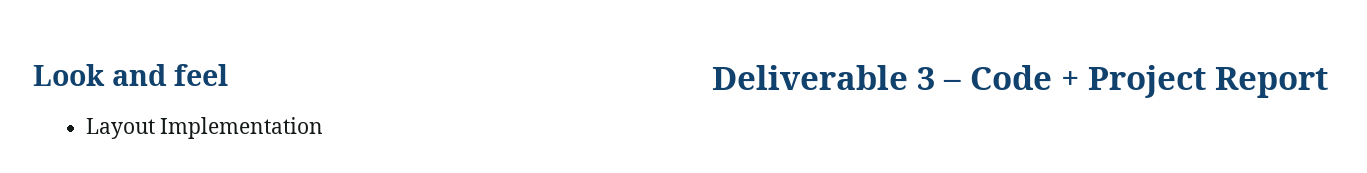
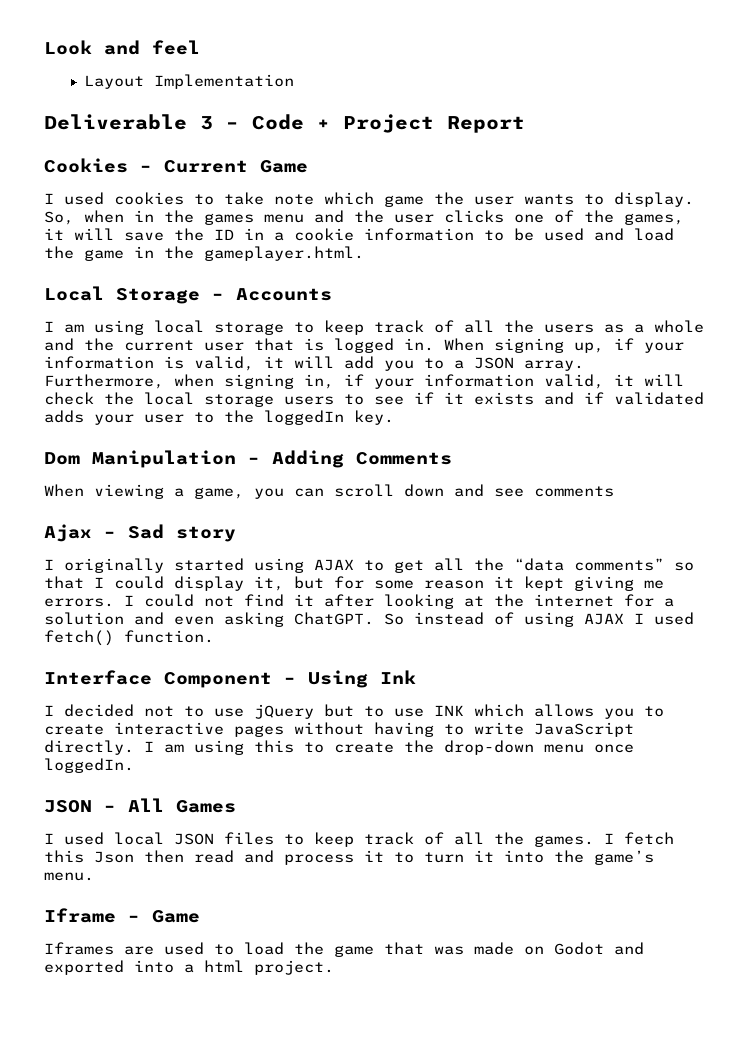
+ Cookies – Current Game
+ I used cookies to take note which game the user wants to display. So, when in the games menu and the user clicks one of the games, it will save the ID in a cookie information to be used and load the game in the gameplayer.html.
+ Local Storage – Accounts
+ I am using local storage to keep track of all the users as a whole and the current user that is logged in. When signing up, if your information is valid, it will add you to a JSON array. Furthermore, when signing in, if your information valid, it will check the local storage users to see if it exists and if validated adds your user to the loggedIn key.
+ Dom Manipulation – Adding Comments
+ When viewing a game, you can scroll down and see comments
+ Ajax – Sad story
+ I originally started using AJAX to get all the “data comments” so that I could display it, but for some reason it kept giving me errors. I could not find it after looking at the internet for a solution and even asking ChatGPT. So instead of using AJAX I used fetch() function.
+ Interface Component – Using Ink
+ I decided not to use jQuery but to use INK which allows you to create interactive pages without having to write JavaScript directly. I am using this to create the drop-down menu once loggedIn.
+ JSON – All Games
+ I used local JSON files to keep track of all the games. I fetch this Json then read and process it to turn it into the game’s menu.
+ Iframe – Game
+ Iframes are used to load the game that was made on Godot and exported into a html project.

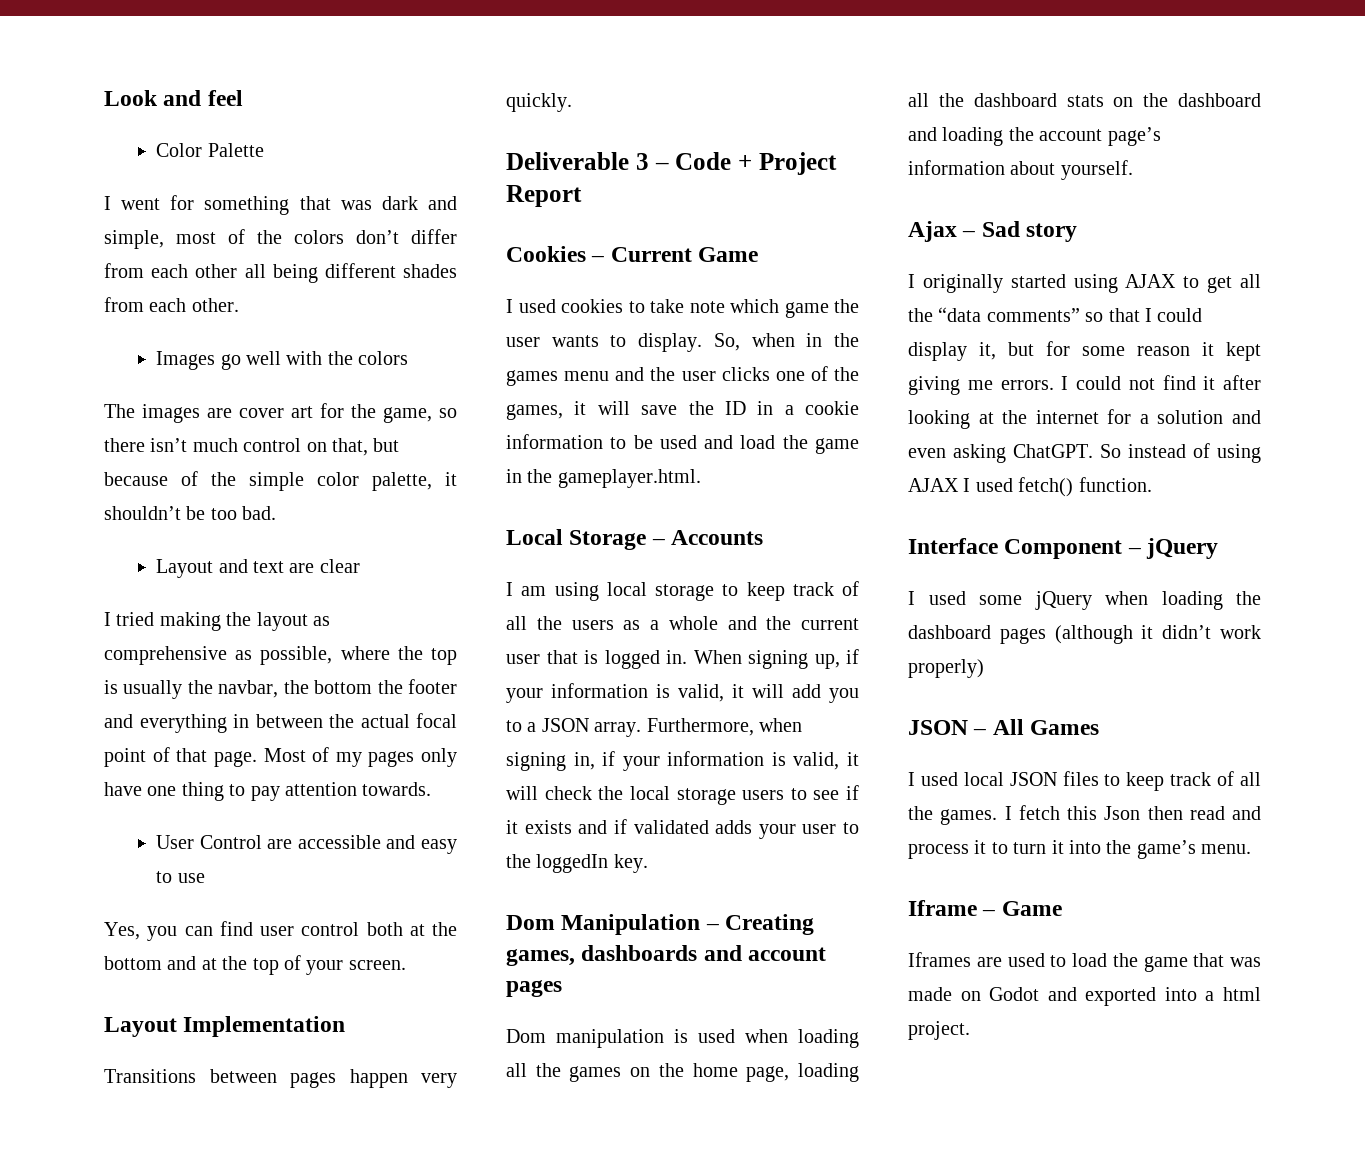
+ Color Palette
+ I went for something that was dark and simple, most of the colors don’t differ from each other all being different shades from each other.
+ Images go well with the colors
+ The images are cover art for the game, so there isn’t much control on that, but because of the simple color palette, it shouldn’t be too bad.
+ Layout and text are clear
+ I tried making the layout as comprehensive as possible, where the top is usually the navbar, the bottom the footer and everything in between the actual focal point of that page. Most of my pages only have one thing to pay attention towards.
+ User Control are accessible and easy to use
+ Yes, you can find user control both at the bottom and at the top of your screen.
  Layout Implementation
+ Transitions between pages happen very quickly.
- Furthermore, when signing in, if your information valid, it will check the local storage users to see if it exists and if validated adds your user to the loggedIn key.
+ Furthermore, when signing in, if your information is valid, it will check the local storage users to see if it exists and if validated adds your user to the loggedIn key.
- Dom Manipulation – Adding Comments
- When viewing a game, you can scroll down and see comments
+ Dom Manipulation – Creating games, dashboards and account pages
+ Dom manipulation is used when loading all the games on the home page, loading all the dashboard stats on the dashboard and loading the account page’s information about yourself.
- Interface Component – Using Ink
- I decided not to use jQuery but to use INK which allows you to create interactive pages without having to write JavaScript directly. I am using this to create the drop-down menu once loggedIn.
+ Interface Component – jQuery
+ I used some jQuery when loading the dashboard pages (although it didn’t work properly)

